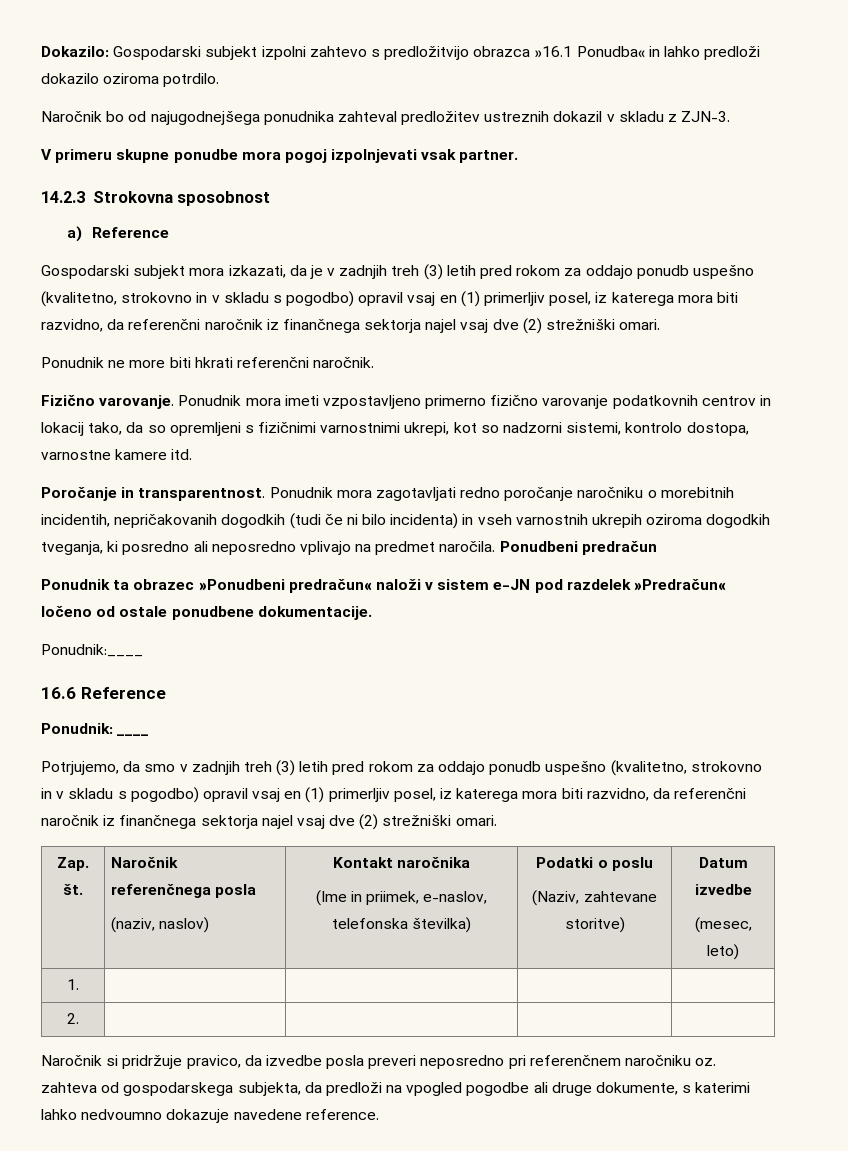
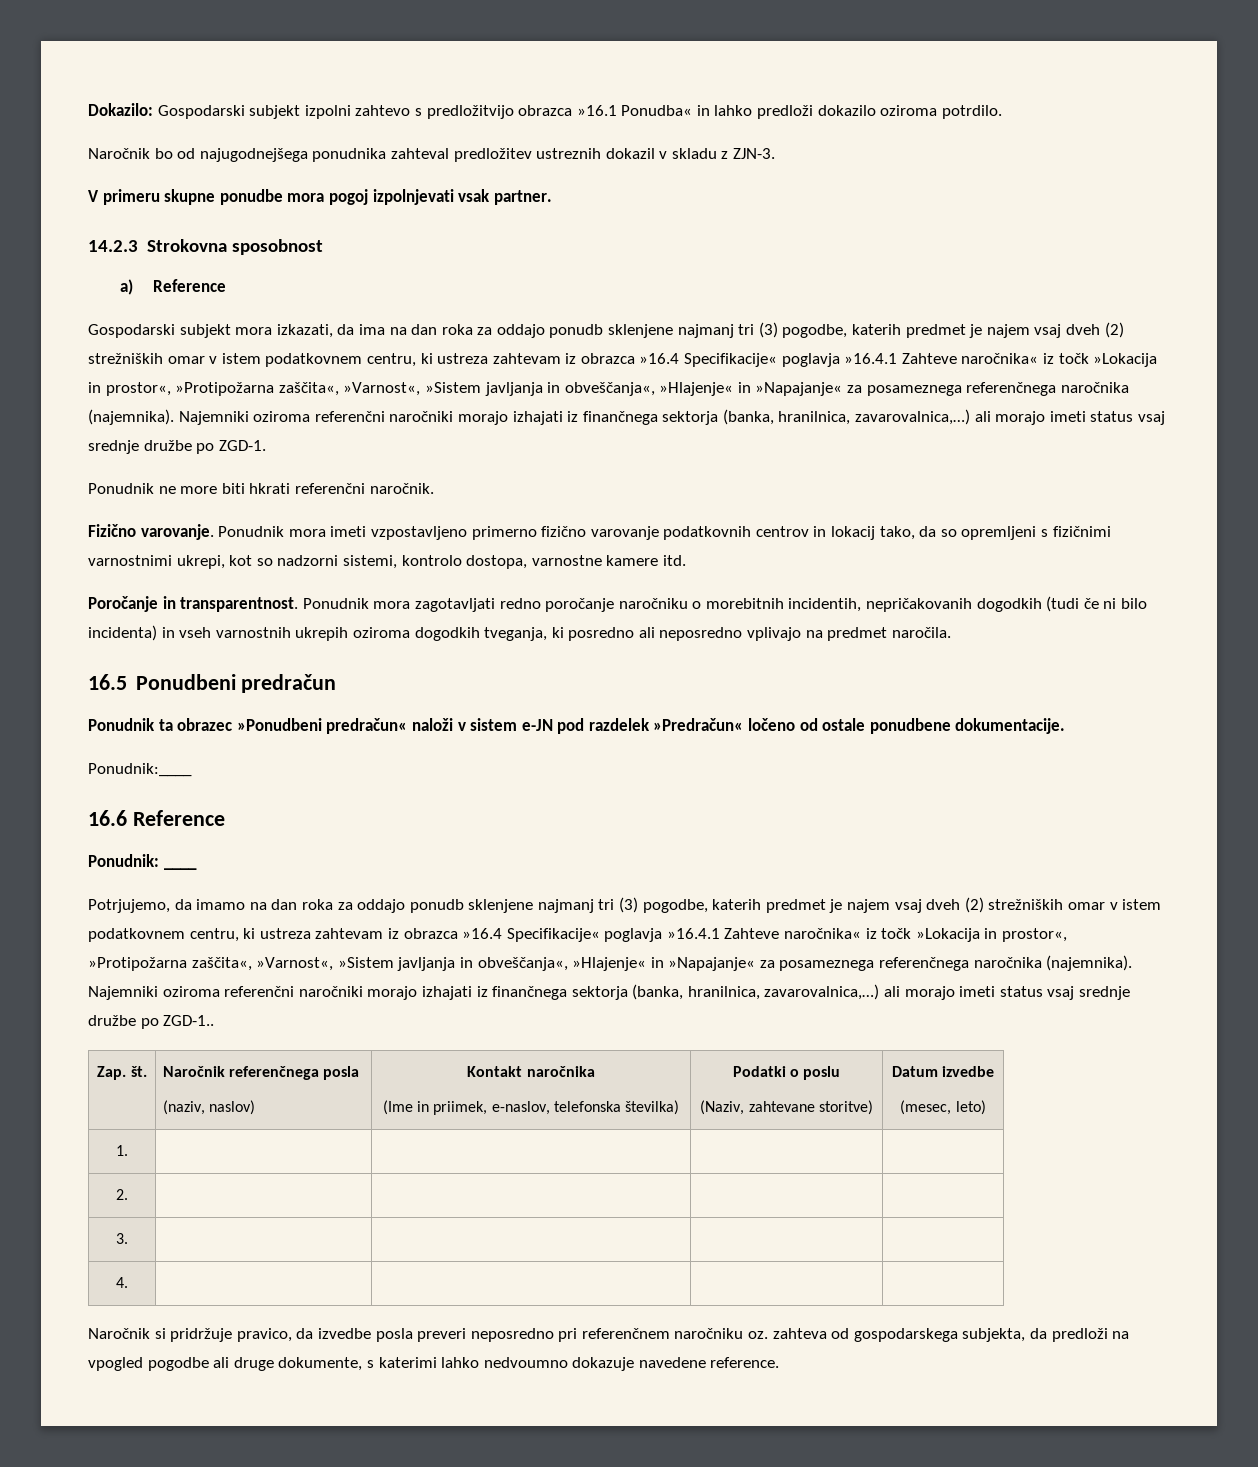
- Gospodarski subjekt mora izkazati, da je v zadnjih treh (3) letih pred rokom za oddajo ponudb uspešno (kvalitetno, strokovno in v skladu s pogodbo) opravil vsaj en (1) primerljiv posel, iz katerega mora biti razvidno, da referenčni naročnik iz finančnega sektorja najel vsaj dve (2) strežniški omari.
+ Gospodarski subjekt mora izkazati, da ima na dan roka za oddajo ponudb sklenjene najmanj tri (3) pogodbe, katerih predmet je najem vsaj dveh (2) strežniških omar v istem podatkovnem centru, ki ustreza zahtevam iz obrazca »16.4 Specifikacije« poglavja »16.4.1 Zahteve naročnika« iz točk »Lokacija in prostor«, »Protipožarna zaščita«, »Varnost«, »Sistem javljanja in obveščanja«, »Hlajenje« in »Napajanje« za posameznega referenčnega naročnika (najemnika). Najemniki oziroma referenčni naročniki morajo izhajati iz finančnega sektorja (banka, hranilnica, zavarovalnica,…) ali morajo imeti status vsaj srednje družbe po ZGD-1.
- Ponudnik mora zagotavljati redno poročanje naročniku o morebitnih incidentih, nepričakovanih dogodkih (tudi če ni bilo incidenta) in vseh varnostnih ukrepih oziroma dogodkih tveganja, ki posredno ali neposredno vplivajo na predmet naročila. Ponudbeni predračun
+ Ponudnik mora zagotavljati redno poročanje naročniku o morebitnih incidentih, nepričakovanih dogodkih (tudi če ni bilo incidenta) in vseh varnostnih ukrepih oziroma dogodkih tveganja, ki posredno ali neposredno vplivajo na predmet naročila.
+ 16.5 Ponudbeni predračun
- Potrjujemo, da smo v zadnjih treh (3) letih pred rokom za oddajo ponudb uspešno (kvalitetno, strokovno in v skladu s pogodbo) opravil vsaj en (1) primerljiv posel, iz katerega mora biti razvidno, da referenčni naročnik iz finančnega sektorja najel vsaj dve (2) strežniški omari.
+ Potrjujemo, da imamo na dan roka za oddajo ponudb sklenjene najmanj tri (3) pogodbe, katerih predmet je najem vsaj dveh (2) strežniških omar v istem podatkovnem centru, ki ustreza zahtevam iz obrazca »16.4 Specifikacije« poglavja »16.4.1 Zahteve naročnika« iz točk »Lokacija in prostor«, »Protipožarna zaščita«, »Varnost«, »Sistem javljanja in obveščanja«, »Hlajenje« in »Napajanje« za posameznega referenčnega naročnika (najemnika). Najemniki oziroma referenčni naročniki morajo izhajati iz finančnega sektorja (banka, hranilnica, zavarovalnica,…) ali morajo imeti status vsaj srednje družbe po ZGD-1..
+ 3. | | | |
+ 4. | | | |

